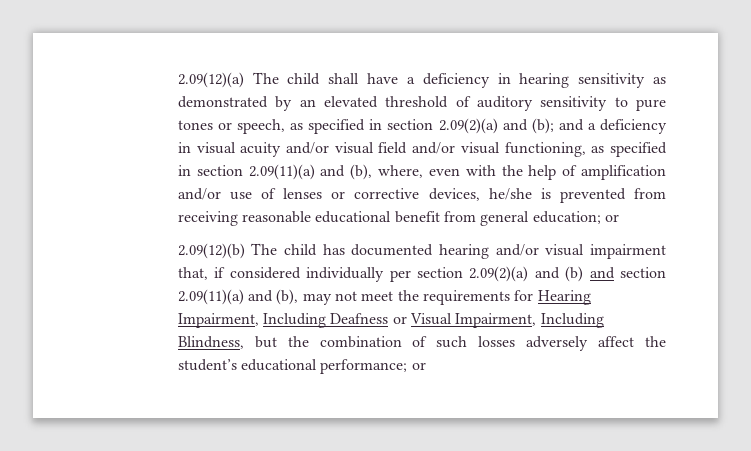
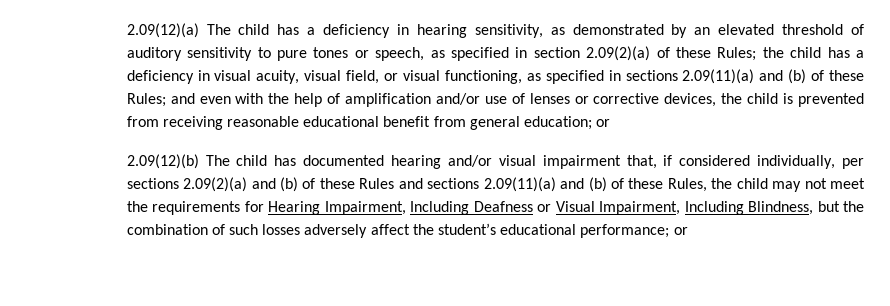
- 2.09(12)(a) The child shall have a deficiency in hearing sensitivity as demonstrated by an elevated threshold of auditory sensitivity to pure tones or speech, as specified in section 2.09(2)(a) and (b); and a deficiency in visual acuity and/or visual field and/or visual functioning, as specified in section 2.09(11)(a) and (b), where, even with the help of amplification and/or use of lenses or corrective devices, he/she is prevented from receiving reasonable educational benefit from general education; or
+ 2.09(12)(a) The child has a deficiency in hearing sensitivity, as demonstrated by an elevated threshold of auditory sensitivity to pure tones or speech, as specified in section 2.09(2)(a) of these Rules; the child has a deficiency in visual acuity, visual field, or visual functioning, as specified in sections 2.09(11)(a) and (b) of these Rules; and even with the help of amplification and/or use of lenses or corrective devices, the child is prevented from receiving reasonable educational benefit from general education; or
- 2.09(12)(b) The child has documented hearing and/or visual impairment that, if considered individually per section 2.09(2)(a) and (b) and section 2.09(11)(a) and (b), may not meet the requirements for Hearing Impairment, Including Deafness or Visual Impairment, Including Blindness, but the combination of such losses adversely affect the student’s educational performance; or
+ 2.09(12)(b) The child has documented hearing and/or visual impairment that, if considered individually, per sections 2.09(2)(a) and (b) of these Rules and sections 2.09(11)(a) and (b) of these Rules, the child may not meet the requirements for Hearing Impairment, Including Deafness or Visual Impairment, Including Blindness, but the combination of such losses adversely affect the student’s educational performance; or

